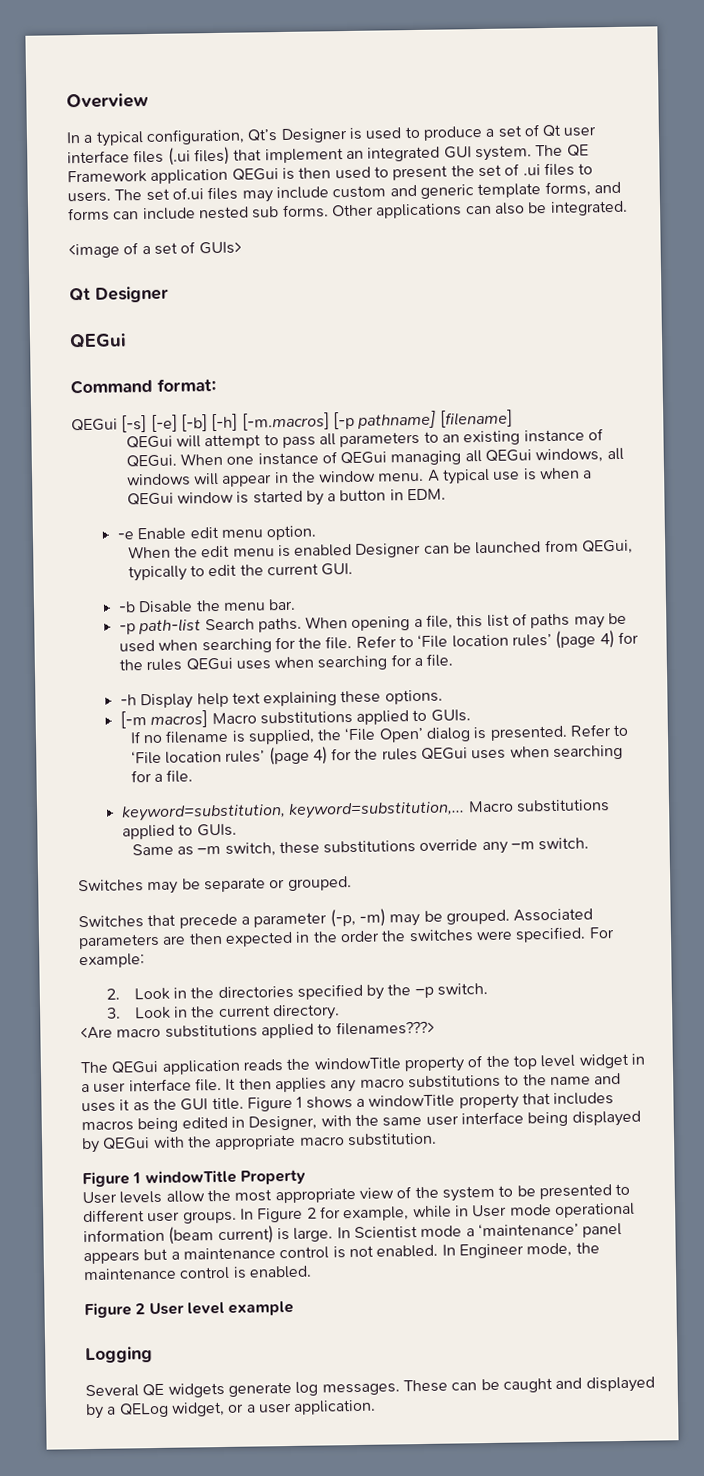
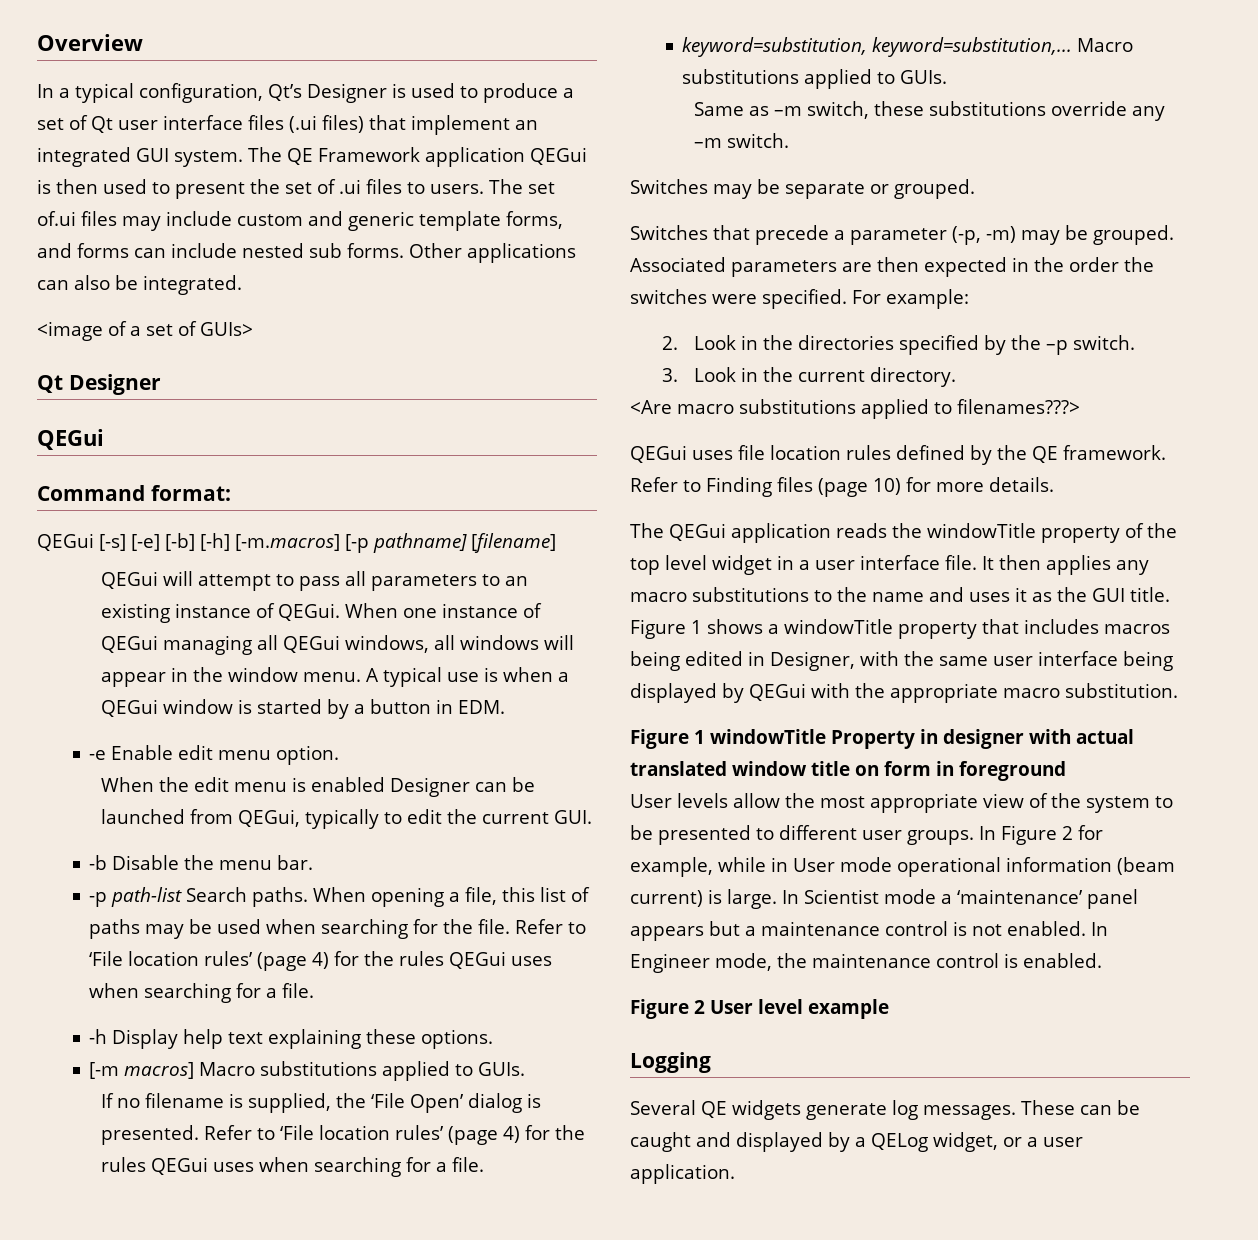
+ QEGui uses file location rules defined by the QE framework. Refer to Finding files (page 10) for more details.
- Figure 1 windowTitle Property
+ Figure 1 windowTitle Property in designer with actual translated window title on form in foreground

